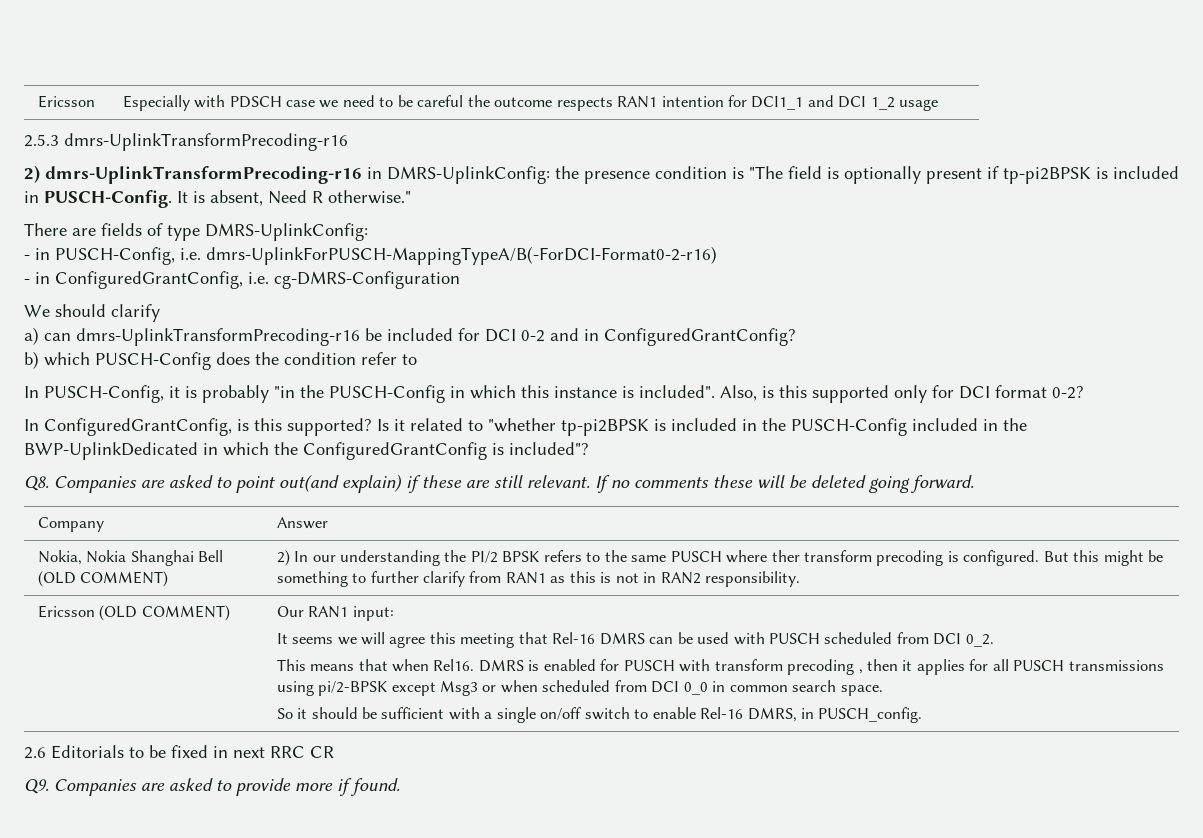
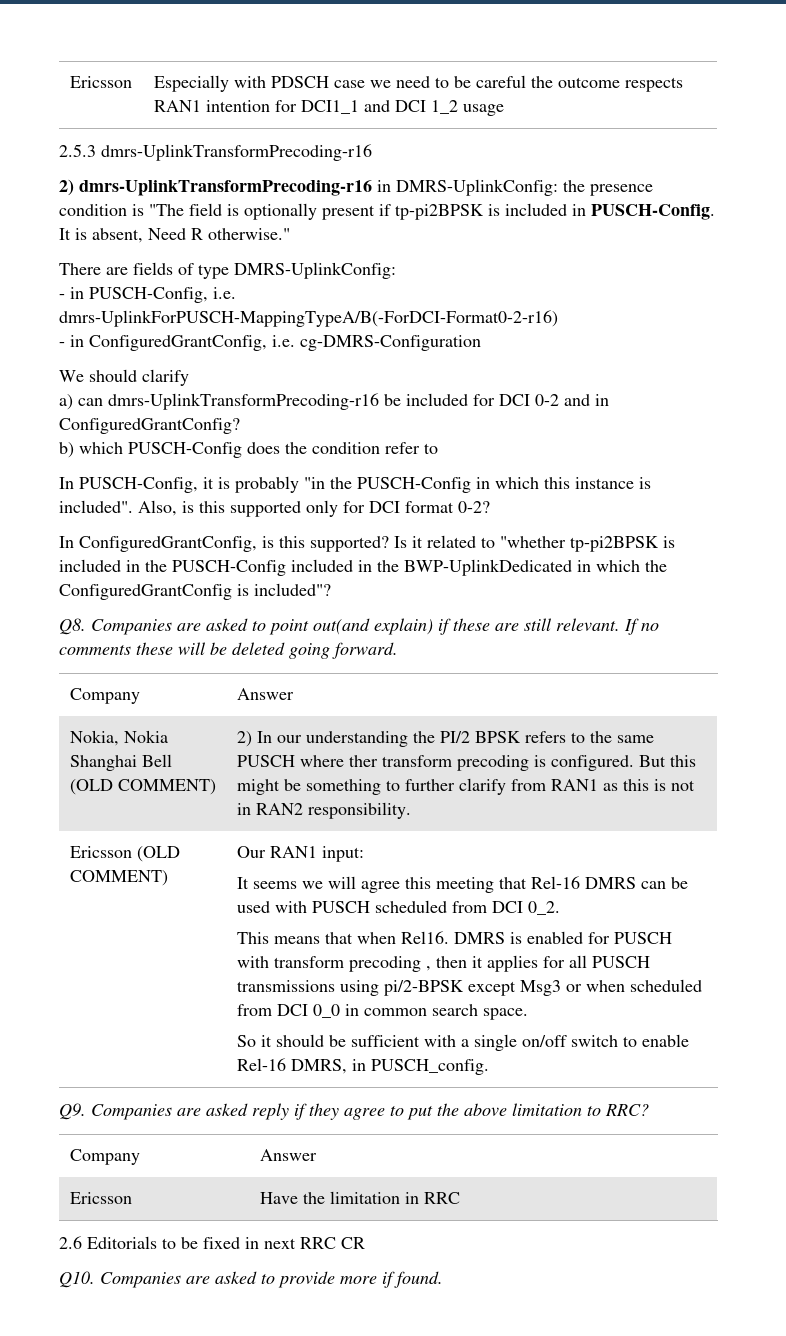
+ Q9. Companies are asked reply if they agree to put the above limitation to RRC?
+ Company | Answer
+ Ericsson | Have the limitation in RRC
- Q9. Companies are asked to provide more if found.
+ Q10. Companies are asked to provide more if found.

